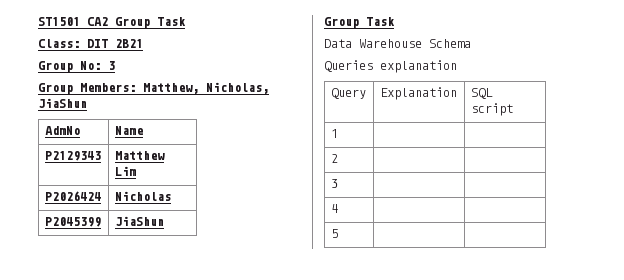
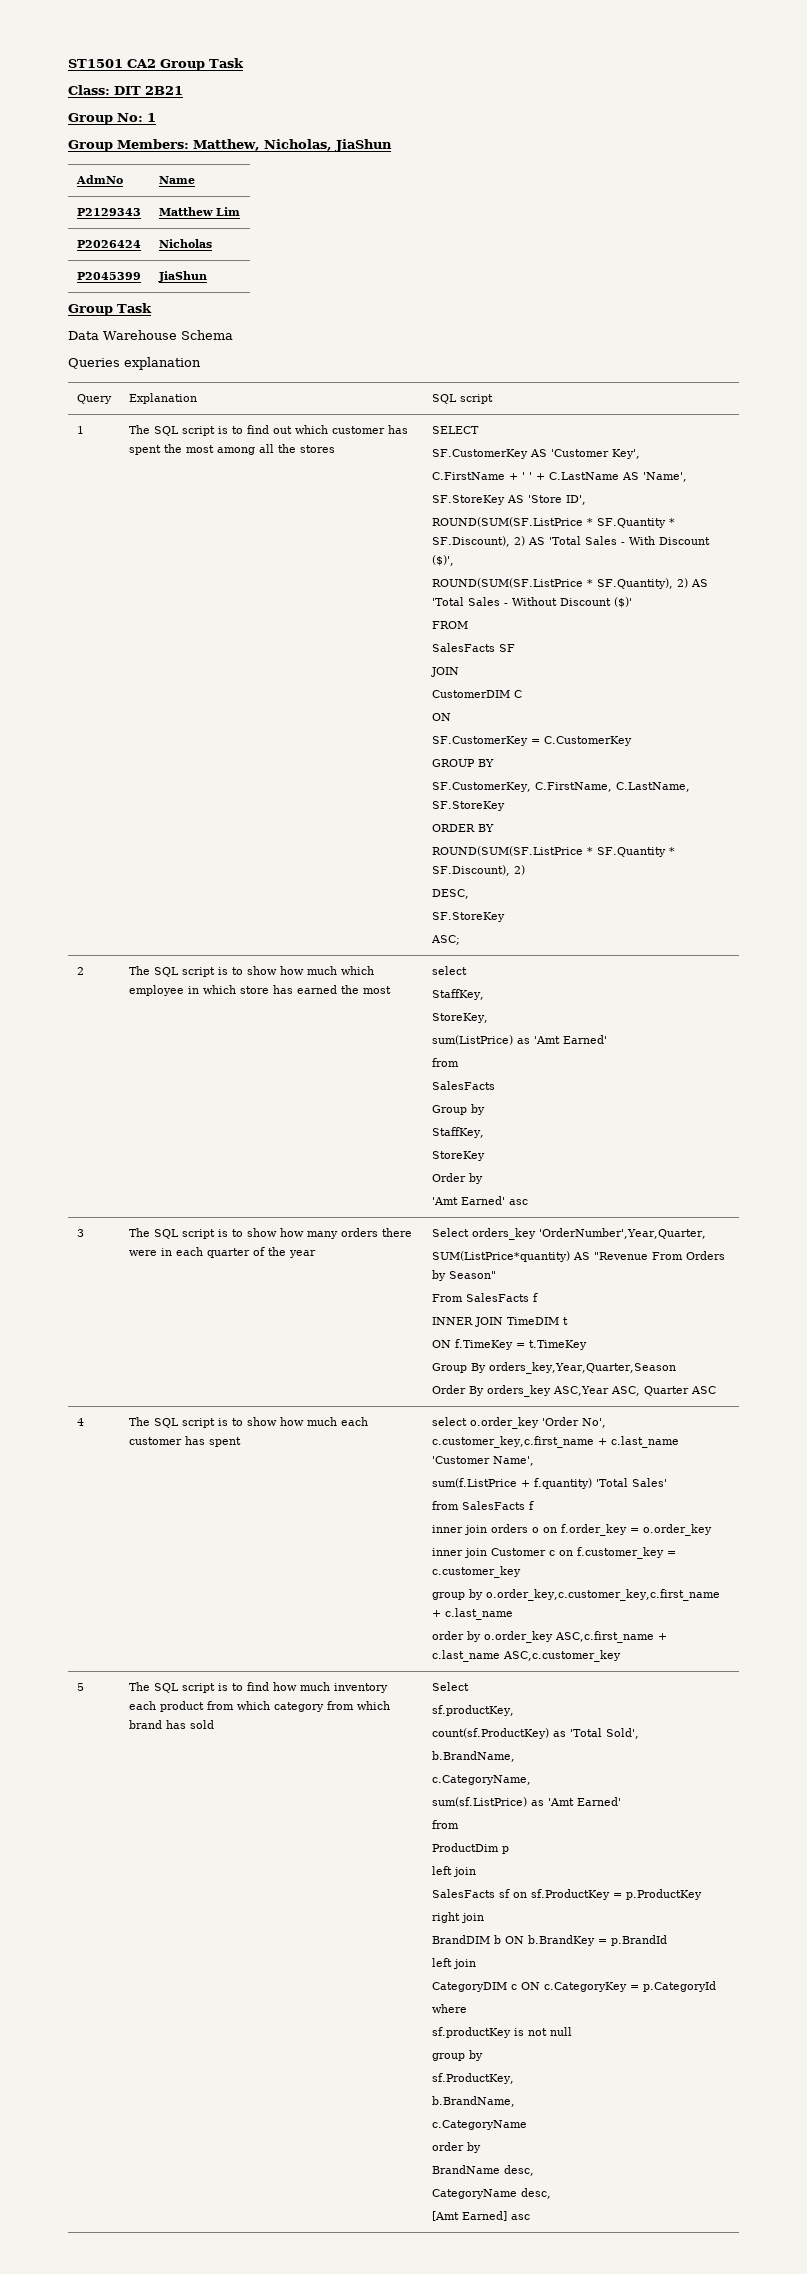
- Group No: 3
+ Group No: 1
- 2 | |
- 3 | |
- 4 | |
- 5 | |
+ The SQL script is to find out which customer has spent the most among all the stores | SELECT
+ SF.CustomerKey AS 'Customer Key',
+ C.FirstName + ' ' + C.LastName AS 'Name',
+ SF.StoreKey AS 'Store ID',
+ ROUND(SUM(SF.ListPrice * SF.Quantity * SF.Discount), 2) AS 'Total Sales - With Discount ($)',
+ ROUND(SUM(SF.ListPrice * SF.Quantity), 2) AS 'Total Sales - Without Discount ($)'
+ FROM
+ SalesFacts SF
+ JOIN
+ CustomerDIM C
+ ON
+ SF.CustomerKey = C.CustomerKey
+ GROUP BY
+ SF.CustomerKey, C.FirstName, C.LastName, SF.StoreKey
+ ORDER BY
+ ROUND(SUM(SF.ListPrice * SF.Quantity * SF.Discount), 2)
+ DESC,
+ SF.StoreKey
+ ASC;
+ 2 | The SQL script is to show how much which employee in which store has earned the most | select
+ StaffKey,
+ StoreKey,
+ sum(ListPrice) as 'Amt Earned'
+ from
+ SalesFacts
+ Group by
+ StaffKey,
+ StoreKey
+ Order by
+ 'Amt Earned' asc
+ 3 | The SQL script is to show how many orders there were in each quarter of the year | Select orders_key 'OrderNumber',Year,Quarter,
+ SUM(ListPrice*quantity) AS "Revenue From Orders by Season"
+ From SalesFacts f
+ INNER JOIN TimeDIM t
+ ON f.TimeKey = t.TimeKey
+ Group By orders_key,Year,Quarter,Season
+ Order By orders_key ASC,Year ASC, Quarter ASC
+ 4 | The SQL script is to show how much each customer has spent | select o.order_key 'Order No', c.customer_key,c.first_name + c.last_name 'Customer Name',
+ sum(f.ListPrice + f.quantity) 'Total Sales'
+ from SalesFacts f
+ inner join orders o on f.order_key = o.order_key
+ inner join Customer c on f.customer_key = c.customer_key
+ group by o.order_key,c.customer_key,c.first_name + c.last_name
+ order by o.order_key ASC,c.first_name + c.last_name ASC,c.customer_key
+ 5 | The SQL script is to find how much inventory each product from which category from which brand has sold | Select
+ sf.productKey,
+ count(sf.ProductKey) as 'Total Sold',
+ b.BrandName,
+ c.CategoryName,
+ sum(sf.ListPrice) as 'Amt Earned'
+ from
+ ProductDim p
+ left join
+ SalesFacts sf on sf.ProductKey = p.ProductKey
+ right join
+ BrandDIM b ON b.BrandKey = p.BrandId
+ left join
+ CategoryDIM c ON c.CategoryKey = p.CategoryId
+ where
+ sf.productKey is not null
+ group by
+ sf.ProductKey,
+ b.BrandName,
+ c.CategoryName
+ order by
+ BrandName desc,
+ CategoryName desc,
+ [Amt Earned] asc

